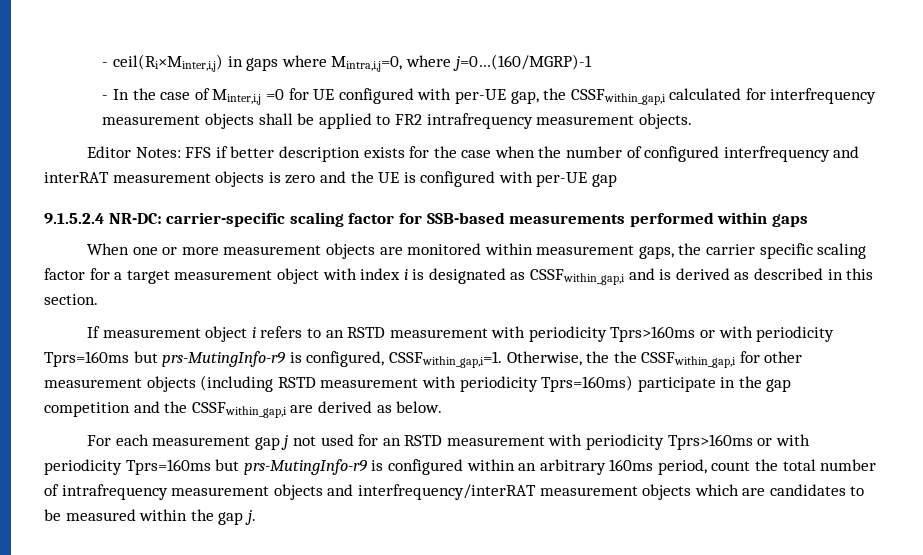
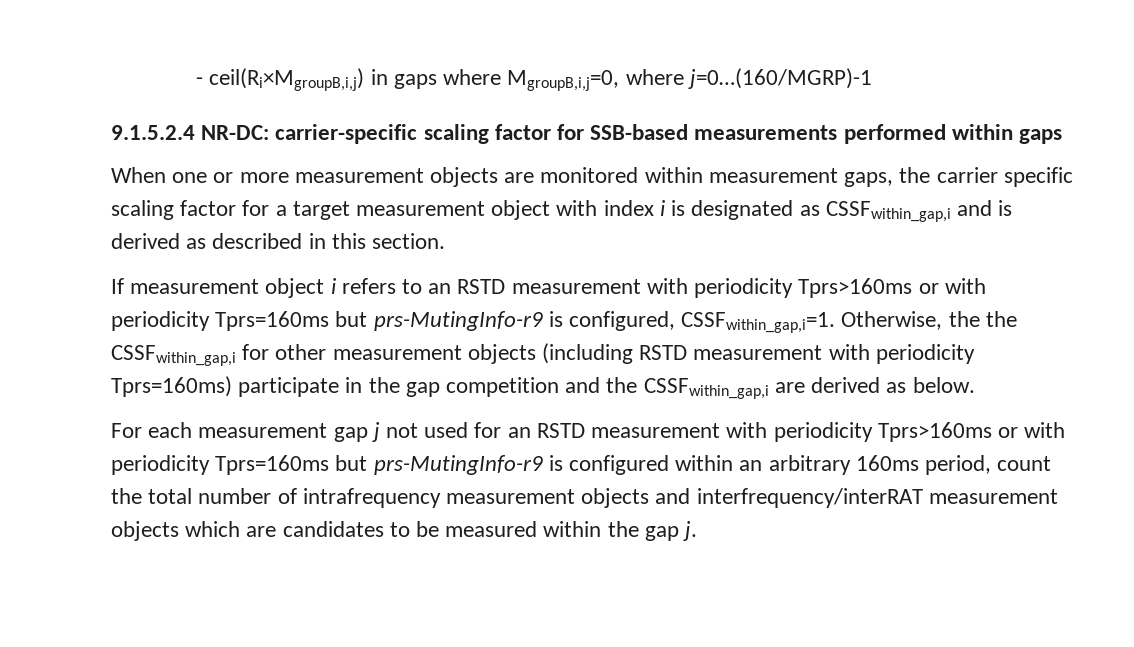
- - ceil(Ri×Minter,i,j) in gaps where Mintra,i,j=0, where j=0…(160/MGRP)-1
+ - ceil(Ri×MgroupB,i,j) in gaps where MgroupB,i,j=0, where j=0…(160/MGRP)-1
- - In the case of Minter,i,j =0 for UE configured with per-UE gap, the CSSFwithin_gap,i calculated for interfrequency measurement objects shall be applied to FR2 intrafrequency measurement objects.
- Editor Notes: FFS if better description exists for the case when the number of configured interfrequency and interRAT measurement objects is zero and the UE is configured with per-UE gap

